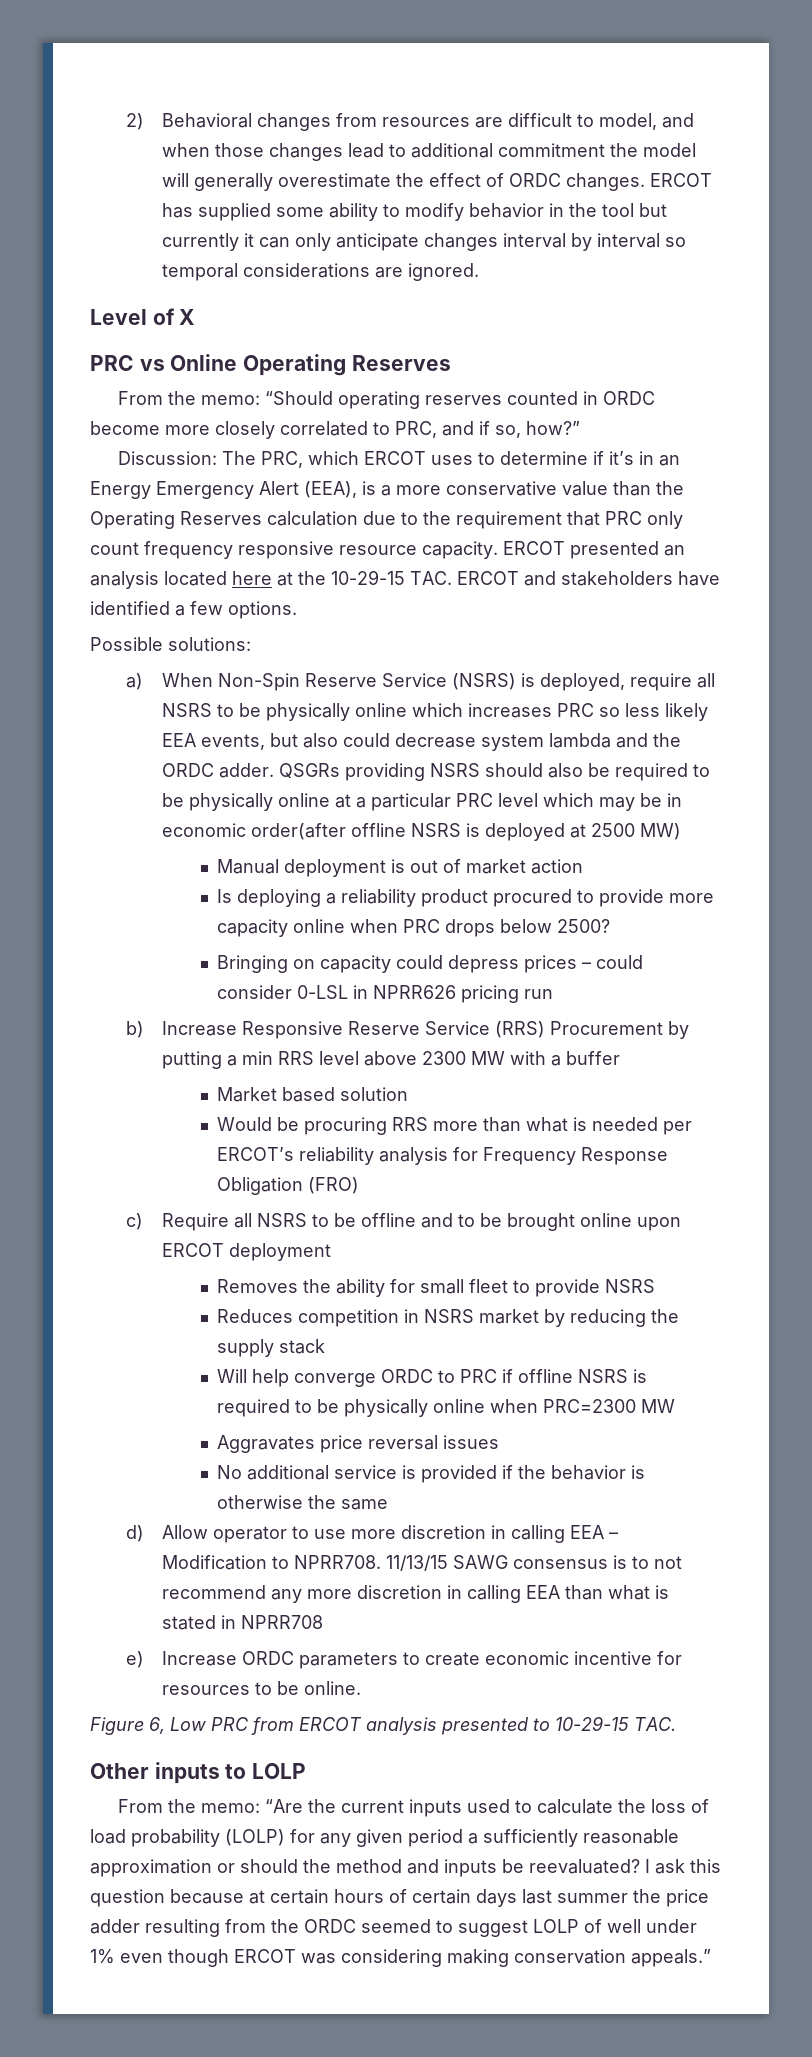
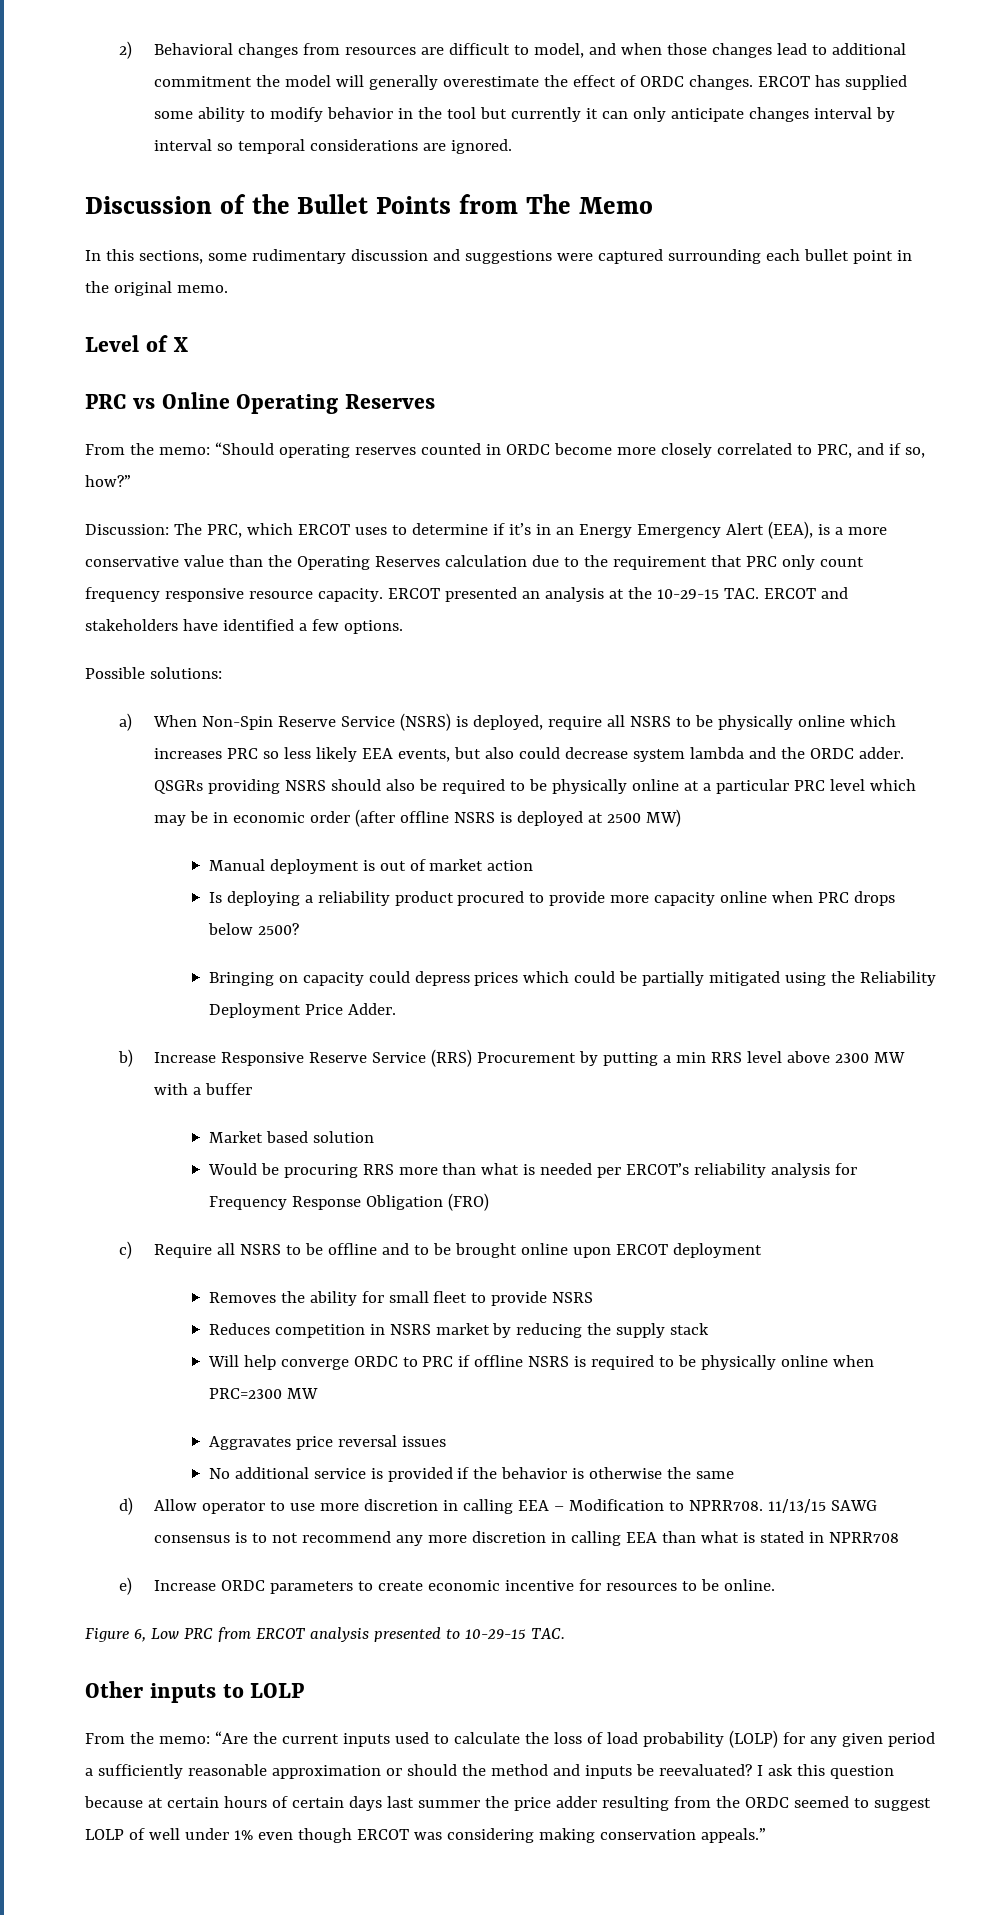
+ Discussion of the Bullet Points from The Memo
+ In this sections, some rudimentary discussion and suggestions were captured surrounding each bullet point in the original memo.
- ERCOT presented an analysis located here at the 10-29-15 TAC. ERCOT and stakeholders have identified a few options.
+ ERCOT presented an analysis at the 10-29-15 TAC. ERCOT and stakeholders have identified a few options.
- QSGRs providing NSRS should also be required to be physically online at a particular PRC level which may be in economic order(after offline NSRS is deployed at 2500 MW)
+ QSGRs providing NSRS should also be required to be physically online at a particular PRC level which may be in economic order (after offline NSRS is deployed at 2500 MW)
- Bringing on capacity could depress prices – could consider 0-LSL in NPRR626 pricing run
+ Bringing on capacity could depress prices which could be partially mitigated using the Reliability Deployment Price Adder.

